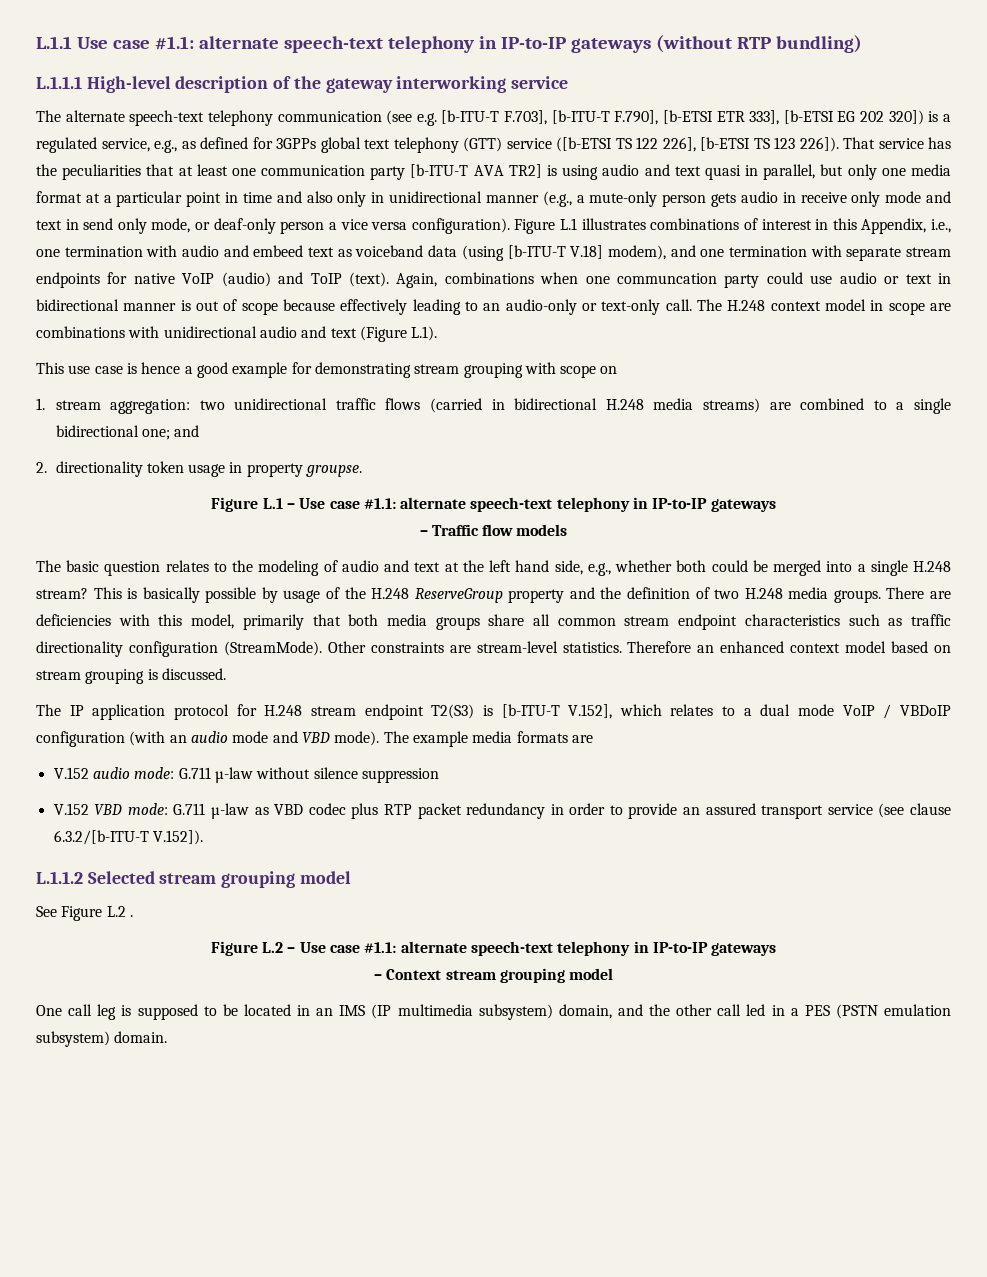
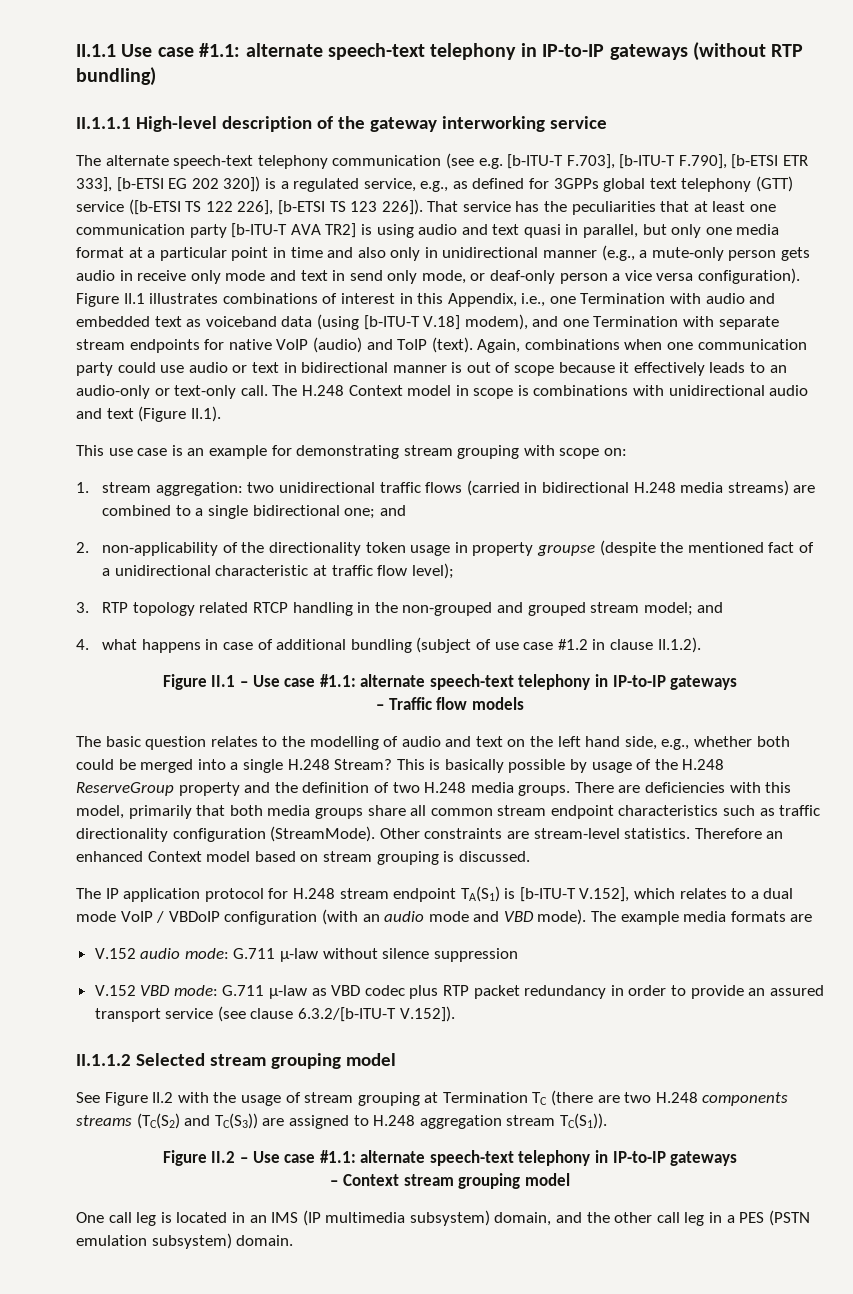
- L.1.1 Use case #1.1: alternate speech-text telephony in IP-to-IP gateways (without RTP bundling)
+ II.1.1 Use case #1.1: alternate speech-text telephony in IP-to-IP gateways (without RTP bundling)
- L.1.1.1 High-level description of the gateway interworking service
+ II.1.1.1 High-level description of the gateway interworking service
- Figure L.1 illustrates combinations of interest in this Appendix, i.e., one termination with audio and embeed text as voiceband data (using [b-ITU-T V.18] modem), and one termination with separate stream endpoints for native VoIP (audio) and ToIP (text).
+ Figure II.1 illustrates combinations of interest in this Appendix, i.e., one Termination with audio and embedded text as voiceband data (using [b-ITU-T V.18] modem), and one Termination with separate stream endpoints for native VoIP (audio) and ToIP (text).
- Again, combinations when one communcation party could use audio or text in bidirectional manner is out of scope because effectively leading to an audio-only or text-only call.
+ Again, combinations when one communication party could use audio or text in bidirectional manner is out of scope because it effectively leads to an audio-only or text-only call.
- The H.248 context model in scope are combinations with unidirectional audio and text (Figure L.1).
+ The H.248 Context model in scope is combinations with unidirectional audio and text (Figure II.1).
- This use case is hence a good example for demonstrating stream grouping with scope on
+ This use case is an example for demonstrating stream grouping with scope on:
- 2. directionality token usage in property groupse.
- Figure L.1 – Use case #1.1: alternate speech-text telephony in IP-to-IP gateways
+ 2. non-applicability of the directionality token usage in property groupse (despite the mentioned fact of a unidirectional characteristic at traffic flow level);
+ 3. RTP topology related RTCP handling in the non-grouped and grouped stream model; and
+ 4. what happens in case of additional bundling (subject of use case #1.2 in clause II.1.2).
+ Figure II.1 – Use case #1.1: alternate speech-text telephony in IP-to-IP gateways
- The basic question relates to the modeling of audio and text at the left hand side, e.g., whether both could be merged into a single H.248 stream?
+ The basic question relates to the modelling of audio and text on the left hand side, e.g., whether both could be merged into a single H.248 Stream?
- Therefore an enhanced context model based on stream grouping is discussed.
+ Therefore an enhanced Context model based on stream grouping is discussed.
- The IP application protocol for H.248 stream endpoint T2(S3) is [b-ITU-T V.152], which relates to a dual mode VoIP / VBDoIP configuration (with an audio mode and VBD mode).
+ The IP application protocol for H.248 stream endpoint TA(S1) is [b-ITU-T V.152], which relates to a dual mode VoIP / VBDoIP configuration (with an audio mode and VBD mode).
- L.1.1.2 Selected stream grouping model
+ II.1.1.2 Selected stream grouping model
- See Figure L.2 .
- Figure L.2 – Use case #1.1: alternate speech-text telephony in IP-to-IP gateways
+ See Figure II.2 with the usage of stream grouping at Termination TC (there are two H.248 components streams (TC(S2) and TC(S3)) are assigned to H.248 aggregation stream TC(S1)).
+ Figure II.2 – Use case #1.1: alternate speech-text telephony in IP-to-IP gateways
- One call leg is supposed to be located in an IMS (IP multimedia subsystem) domain, and the other call led in a PES (PSTN emulation subsystem) domain.
+ One call leg is located in an IMS (IP multimedia subsystem) domain, and the other call leg in a PES (PSTN emulation subsystem) domain.

